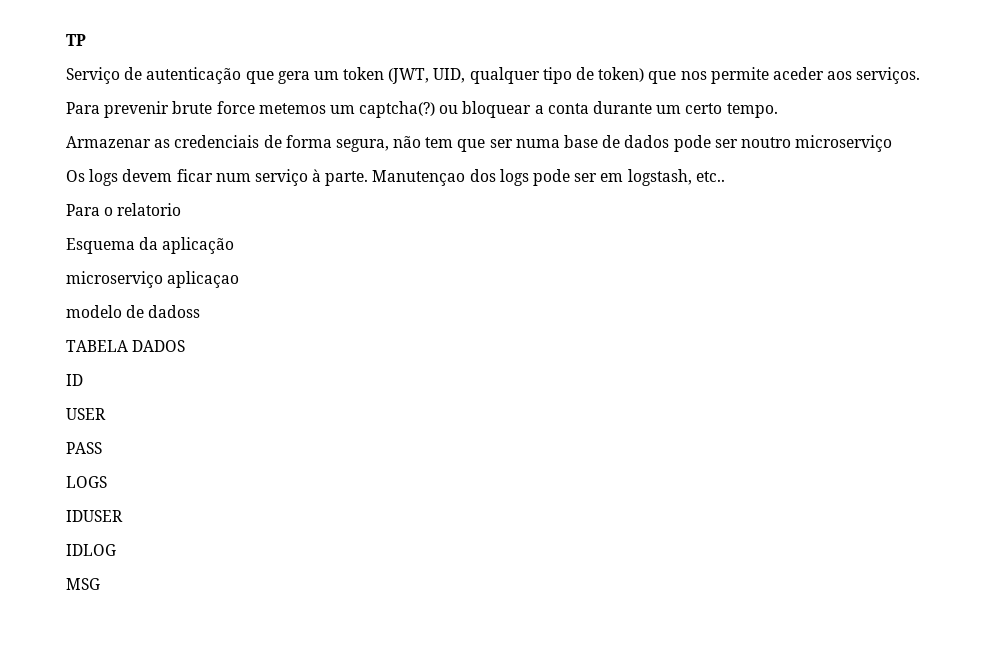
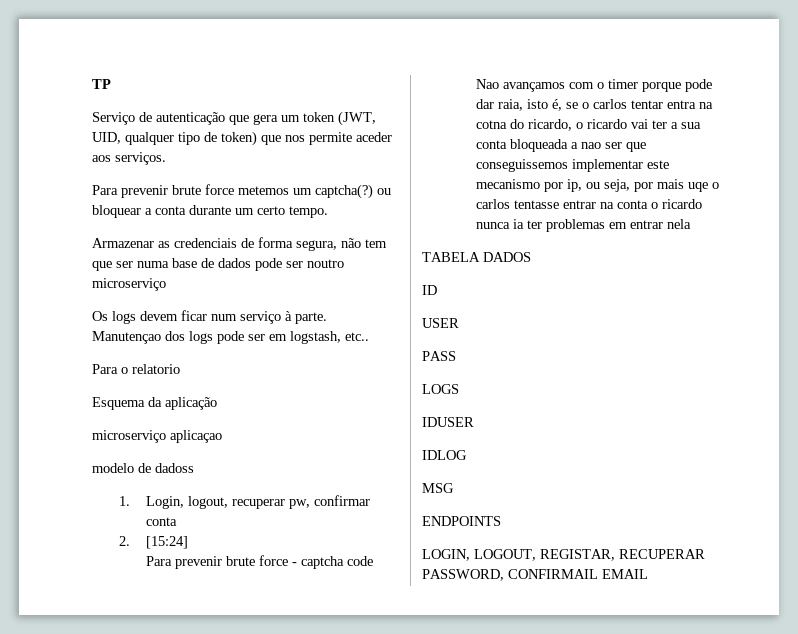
+ 1. Login, logout, recuperar pw, confirmar conta
+ 2. [15:24]
+ Para prevenir brute force - captcha code Nao avançamos com o timer porque pode dar raia, isto é, se o carlos tentar entra na cotna do ricardo, o ricardo vai ter a sua conta bloqueada a nao ser que conseguissemos implementar este mecanismo por ip, ou seja, por mais uqe o carlos tentasse entrar na conta o ricardo nunca ia ter problemas em entrar nela
+ ENDPOINTS
+ LOGIN, LOGOUT, REGISTAR, RECUPERAR PASSWORD, CONFIRMAIL EMAIL

